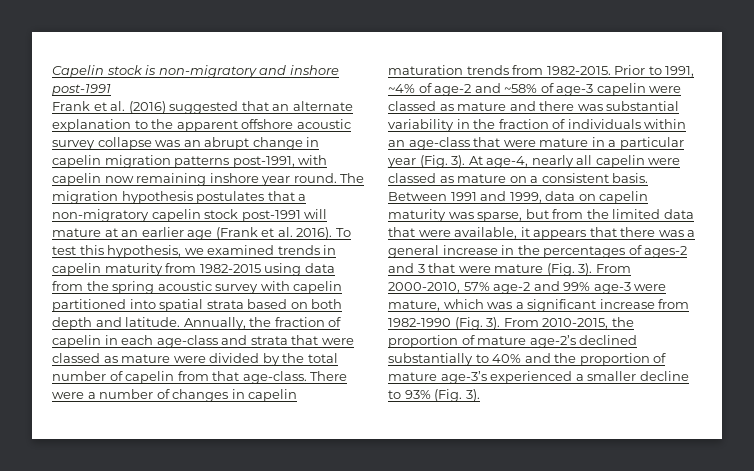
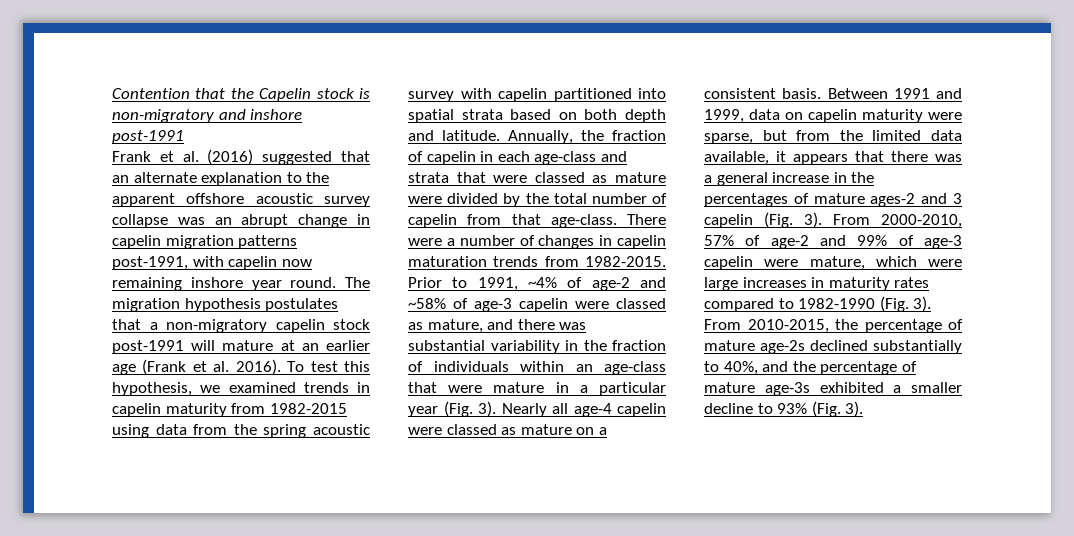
- Capelin stock is non-migratory and inshore post-1991
+ Contention that the Capelin stock is non-migratory and inshore post-1991
- Prior to 1991, ~4% of age-2 and ~58% of age-3 capelin were classed as mature and there was substantial variability in the fraction of individuals within an age-class that were mature in a particular year (Fig. 3).
+ Prior to 1991, ~4% of age-2 and ~58% of age-3 capelin were classed as mature, and there was substantial variability in the fraction of individuals within an age-class that were mature in a particular year (Fig. 3).
- At age-4, nearly all capelin were classed as mature on a consistent basis.
+ Nearly all age-4 capelin were classed as mature on a consistent basis.
- Between 1991 and 1999, data on capelin maturity was sparse, but from the limited data that were available, it appears that there was a general increase in the percentages of ages-2 and 3 that were mature (Fig. 3).
+ Between 1991 and 1999, data on capelin maturity were sparse, but from the limited data available, it appears that there was a general increase in the percentages of mature ages-2 and 3 capelin (Fig. 3).
- From 2000-2010, 57% age-2 and 99% age-3 were mature, which was a significant increase from 1982-1990 (Fig. 3).
+ From 2000-2010, 57% of age-2 and 99% of age-3 capelin were mature, which were large increases in maturity rates compared to 1982-1990 (Fig. 3).
- From 2010-2015, the proportion of mature age-2’s declined substantially to 40% and the proportion of mature age-3’s experienced a smaller decline to 93% (Fig. 3).
+ From 2010-2015, the percentage of mature age-2s declined substantially to 40%, and the percentage of mature age-3s exhibited a smaller decline to 93% (Fig. 3).

